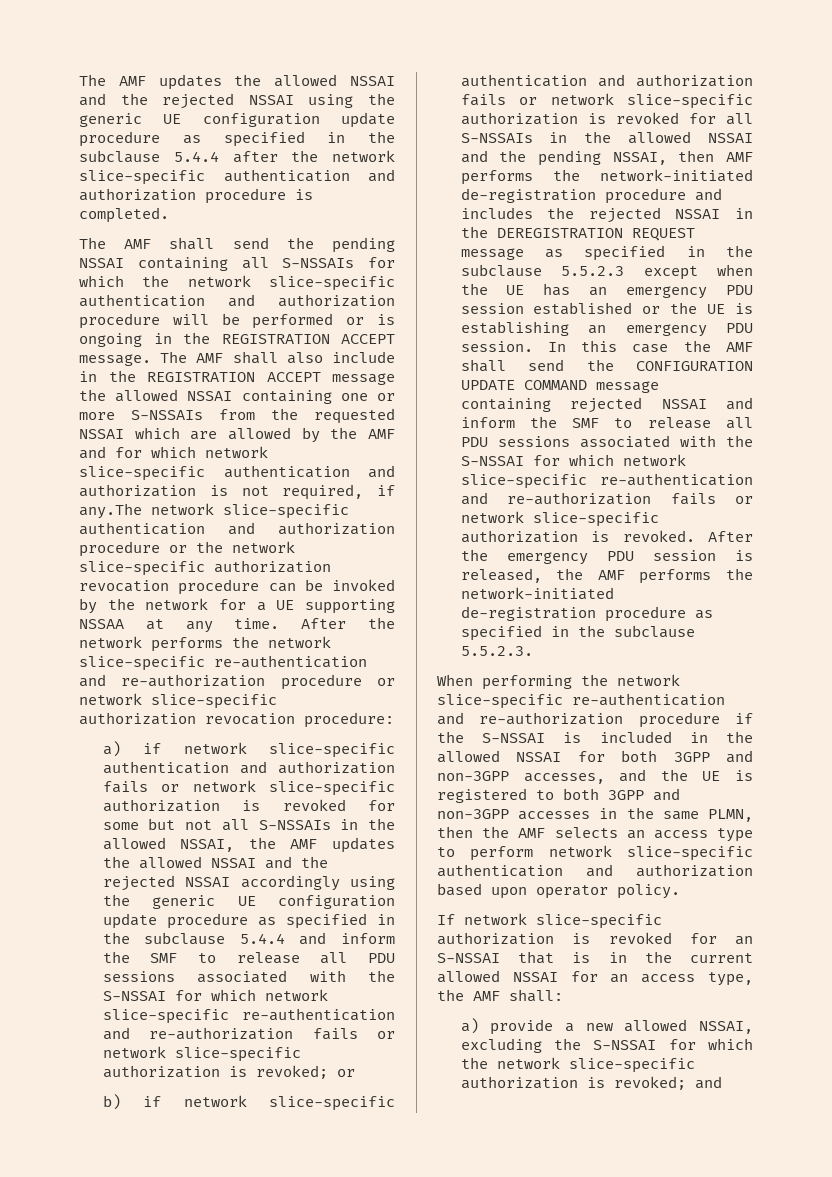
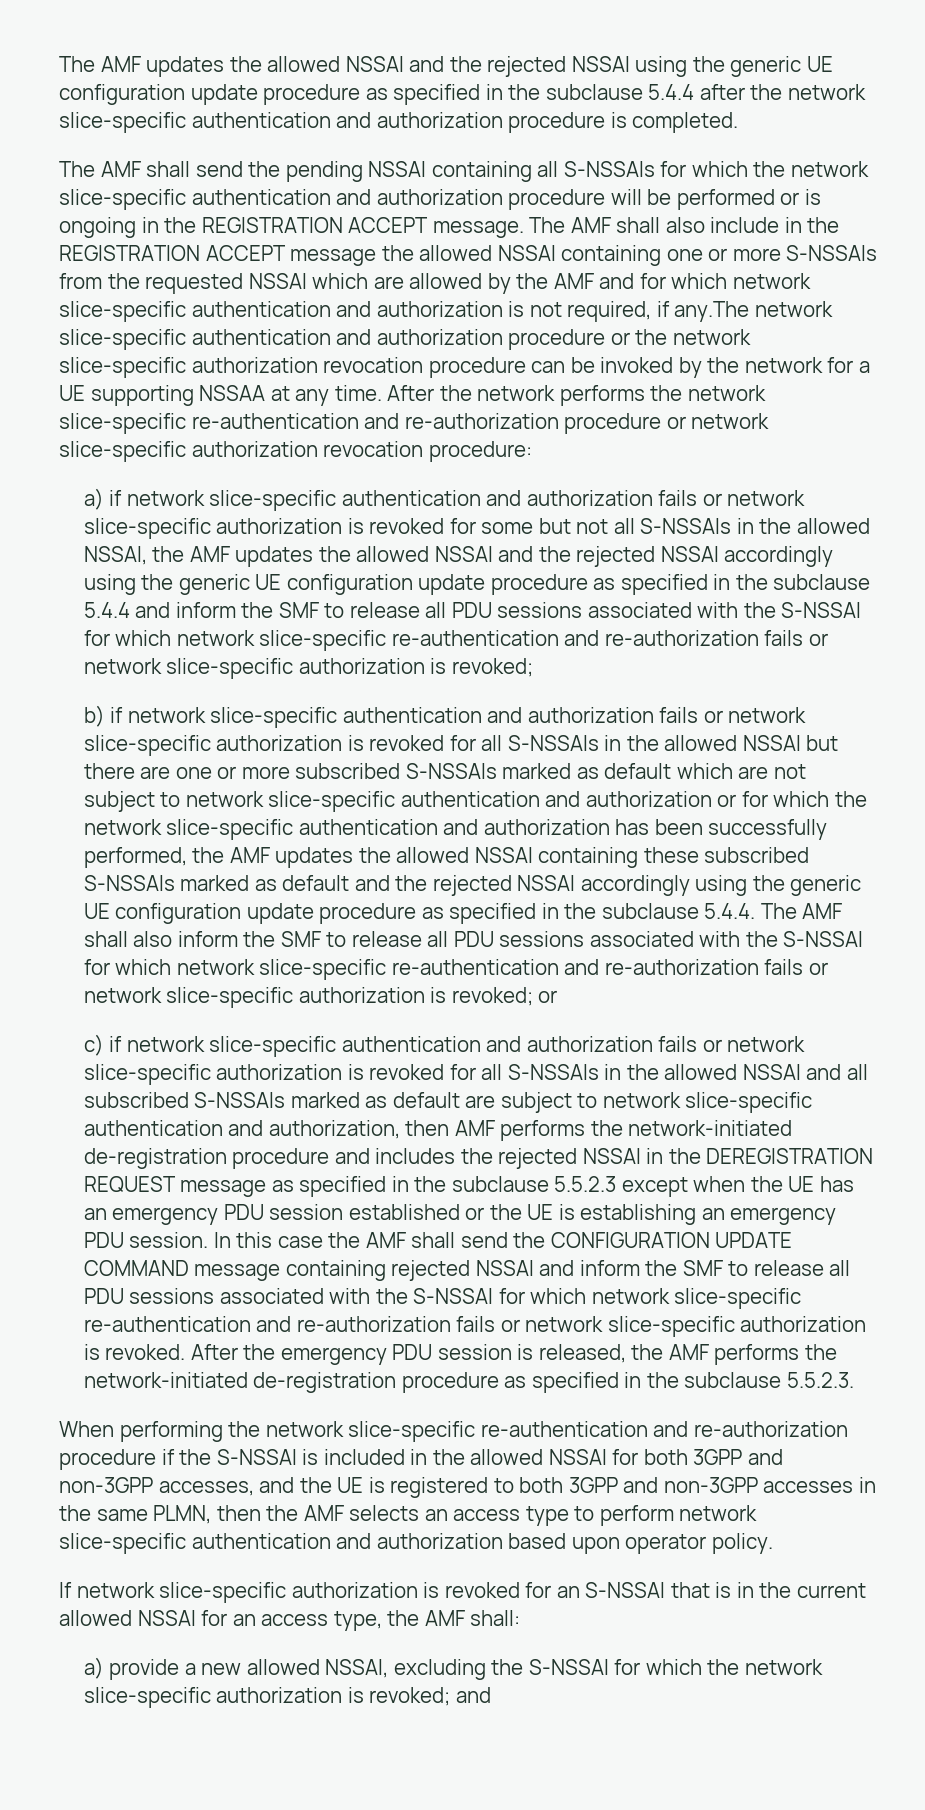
- a) if network slice-specific authentication and authorization fails or network slice-specific authorization is revoked for some but not all S-NSSAIs in the allowed NSSAI, the AMF updates the allowed NSSAI and the rejected NSSAI accordingly using the generic UE configuration update procedure as specified in the subclause 5.4.4 and inform the SMF to release all PDU sessions associated with the S-NSSAI for which network slice-specific re-authentication and re-authorization fails or network slice-specific authorization is revoked; or
+ a) if network slice-specific authentication and authorization fails or network slice-specific authorization is revoked for some but not all S-NSSAIs in the allowed NSSAI, the AMF updates the allowed NSSAI and the rejected NSSAI accordingly using the generic UE configuration update procedure as specified in the subclause 5.4.4 and inform the SMF to release all PDU sessions associated with the S-NSSAI for which network slice-specific re-authentication and re-authorization fails or network slice-specific authorization is revoked;
- b) if network slice-specific authentication and authorization fails or network slice-specific authorization is revoked for all S-NSSAIs in the allowed NSSAI and the pending NSSAI, then AMF performs the network-initiated de-registration procedure and includes the rejected NSSAI in the DEREGISTRATION REQUEST message as specified in the subclause 5.5.2.3 except when the UE has an emergency PDU session established or the UE is establishing an emergency PDU session.
+ b) if network slice-specific authentication and authorization fails or network slice-specific authorization is revoked for all S-NSSAIs in the allowed NSSAI but there are one or more subscribed S-NSSAIs marked as default which are not subject to network slice-specific authentication and authorization or for which the network slice-specific authentication and authorization has been successfully performed, the AMF updates the allowed NSSAI containing these subscribed S-NSSAIs marked as default and the rejected NSSAI accordingly using the generic UE configuration update procedure as specified in the subclause 5.4.4. The AMF shall also inform the SMF to release all PDU sessions associated with the S-NSSAI for which network slice-specific re-authentication and re-authorization fails or network slice-specific authorization is revoked; or
+ c) if network slice-specific authentication and authorization fails or network slice-specific authorization is revoked for all S-NSSAIs in the allowed NSSAI and all subscribed S-NSSAIs marked as default are subject to network slice-specific authentication and authorization, then AMF performs the network-initiated de-registration procedure and includes the rejected NSSAI in the DEREGISTRATION REQUEST message as specified in the subclause 5.5.2.3 except when the UE has an emergency PDU session established or the UE is establishing an emergency PDU session.

